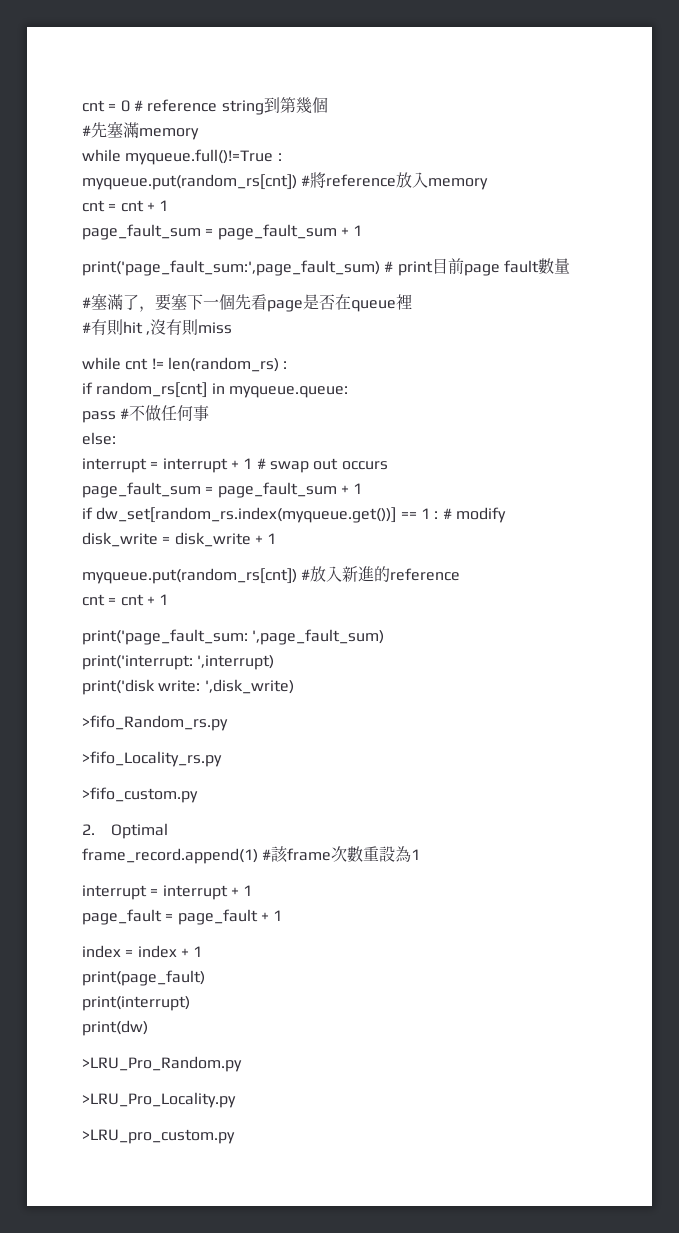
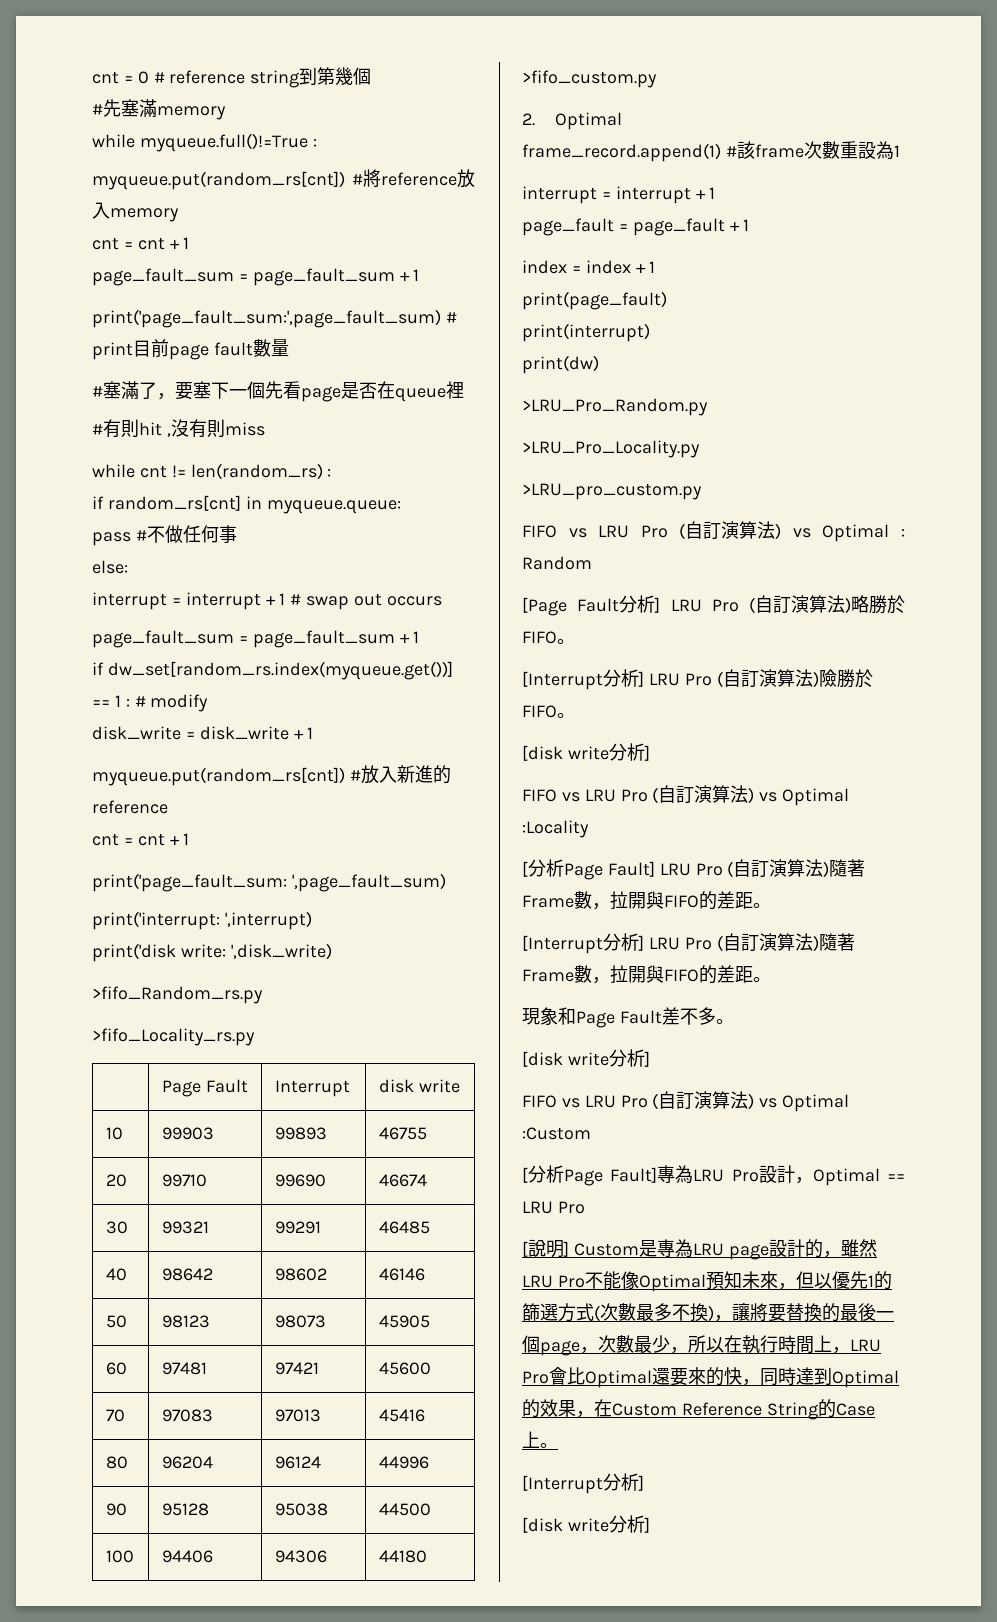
+ | Page Fault | Interrupt | disk write
+ 10 | 99903 | 99893 | 46755
+ 20 | 99710 | 99690 | 46674
+ 30 | 99321 | 99291 | 46485
+ 40 | 98642 | 98602 | 46146
+ 50 | 98123 | 98073 | 45905
+ 60 | 97481 | 97421 | 45600
+ 70 | 97083 | 97013 | 45416
+ 80 | 96204 | 96124 | 44996
+ 90 | 95128 | 95038 | 44500
+ 100 | 94406 | 94306 | 44180
+ FIFO vs LRU Pro (自訂演算法) vs Optimal : Random
+ [Page Fault分析] LRU Pro (自訂演算法)略勝於FIFO。
+ [Interrupt分析] LRU Pro (自訂演算法)險勝於FIFO。
+ [disk write分析]
+ FIFO vs LRU Pro (自訂演算法) vs Optimal :Locality
+ [分析Page Fault] LRU Pro (自訂演算法)隨著Frame數，拉開與FIFO的差距。
+ [Interrupt分析] LRU Pro (自訂演算法)隨著Frame數，拉開與FIFO的差距。
+ 現象和Page Fault差不多。
+ [disk write分析]
+ FIFO vs LRU Pro (自訂演算法) vs Optimal :Custom
+ [分析Page Fault]專為LRU Pro設計，Optimal == LRU Pro
+ [說明] Custom是專為LRU page設計的，雖然LRU Pro不能像Optimal預知未來，但以優先1的篩選方式(次數最多不換)，讓將要替換的最後一個page，次數最少，所以在執行時間上，LRU Pro會比Optimal還要來的快，同時達到Optimal的效果，在Custom Reference String的Case上。
+ [Interrupt分析]
+ [disk write分析]

